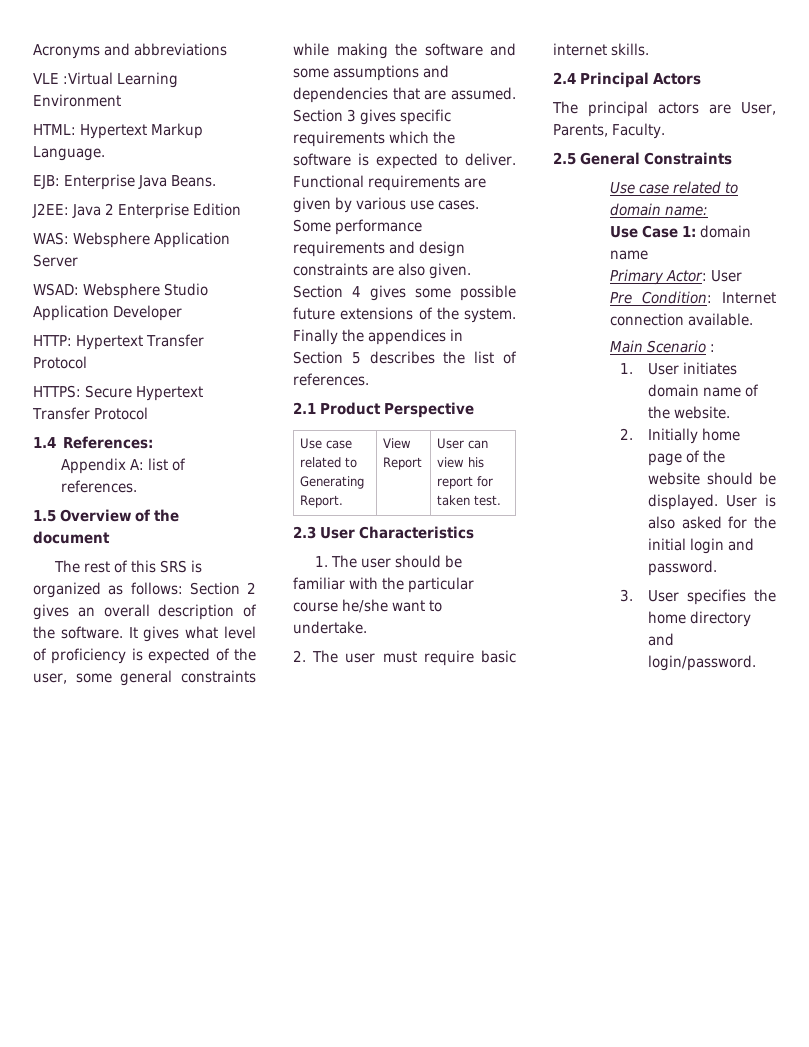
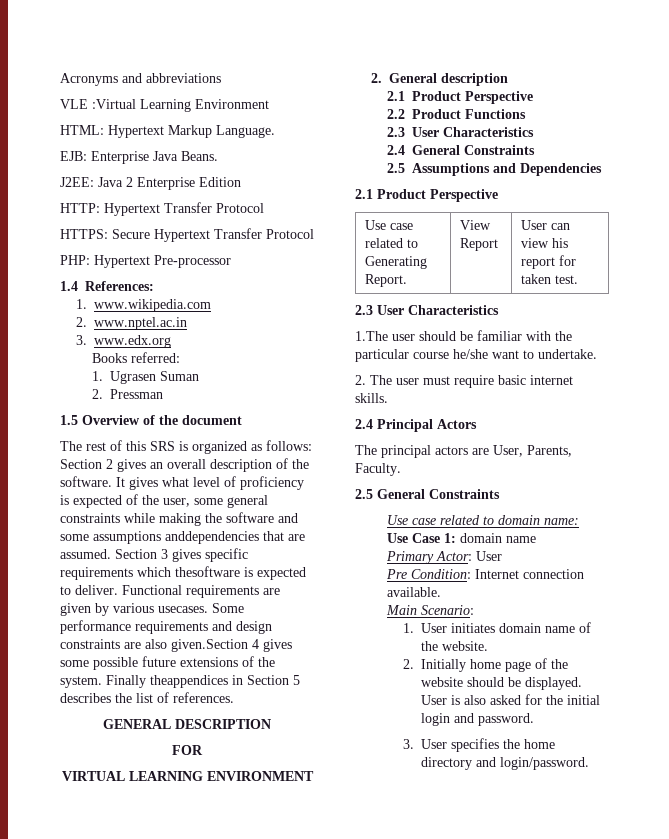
- WAS: Websphere Application Server
- WSAD: Websphere Studio Application Developer
+ PHP: Hypertext Pre-processor
- Appendix A: list of references.
+ 1. www.wikipedia.com
+ 2. www.nptel.ac.in
+ 3. www.edx.org
+ Books referred:
+ 1. Ugrasen Suman
+ 2. Pressman
- It gives what level of proficiency is expected of the user, some general constraints while making the software and some assumptions and dependencies that are assumed.
+ It gives what level of proficiency is expected of the user, some general constraints while making the software and some assumptions anddependencies that are assumed.
- Section 3 gives specific requirements which the software is expected to deliver.
+ Section 3 gives specific requirements which thesoftware is expected to deliver.
- Functional requirements are given by various use cases.
+ Functional requirements are given by various usecases.
- Some performance requirements and design constraints are also given. Section 4 gives some possible future extensions of the system.
+ Some performance requirements and design constraints are also given.Section 4 gives some possible future extensions of the system.
- Finally the appendices in Section 5 describes the list of references.
+ Finally theappendices in Section 5 describes the list of references.
+ GENERAL DESCRIPTION
+ FOR
+ VIRTUAL LEARNING ENVIRONMENT
+ 2. General description
+ 2.1 Product Perspective
+ 2.2 Product Functions
+ 2.3 User Characteristics
+ 2.4 General Constraints
+ 2.5 Assumptions and Dependencies
- 1. The user should be familiar with the particular course he/she want to undertake.
+ 1.The user should be familiar with the particular course he/she want to undertake.
- Main Scenario :
+ Main Scenario:

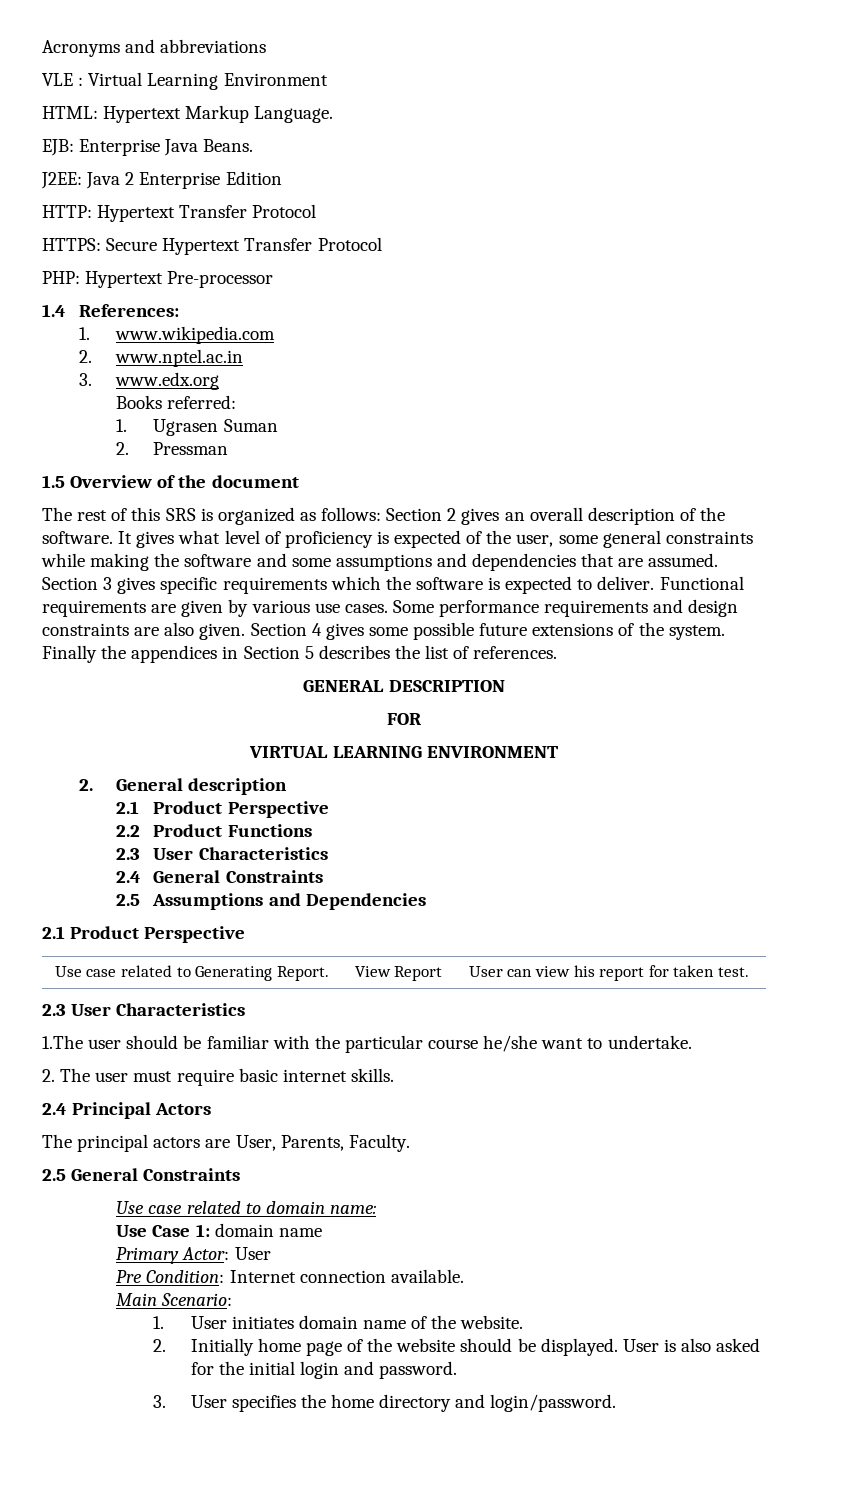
- VLE :Virtual Learning Environment
+ VLE : Virtual Learning Environment
- It gives what level of proficiency is expected of the user, some general constraints while making the software and some assumptions anddependencies that are assumed.
+ It gives what level of proficiency is expected of the user, some general constraints while making the software and some assumptions and dependencies that are assumed.
- Section 3 gives specific requirements which thesoftware is expected to deliver.
+ Section 3 gives specific requirements which the software is expected to deliver.
- Functional requirements are given by various usecases.
+ Functional requirements are given by various use cases.
- Some performance requirements and design constraints are also given.Section 4 gives some possible future extensions of the system.
+ Some performance requirements and design constraints are also given. Section 4 gives some possible future extensions of the system.
- Finally theappendices in Section 5 describes the list of references.
+ Finally the appendices in Section 5 describes the list of references.

